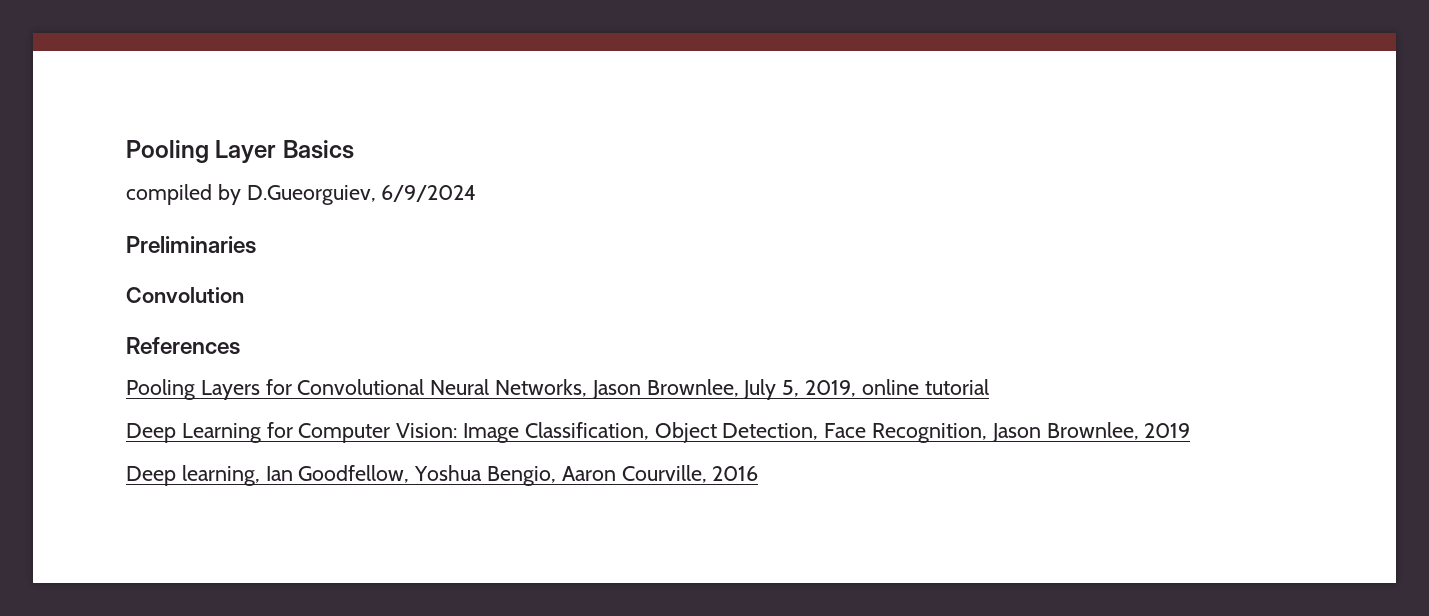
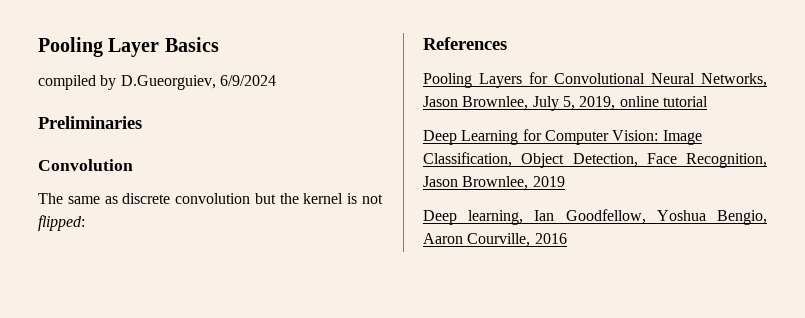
+ The same as discrete convolution but the kernel is not flipped:

